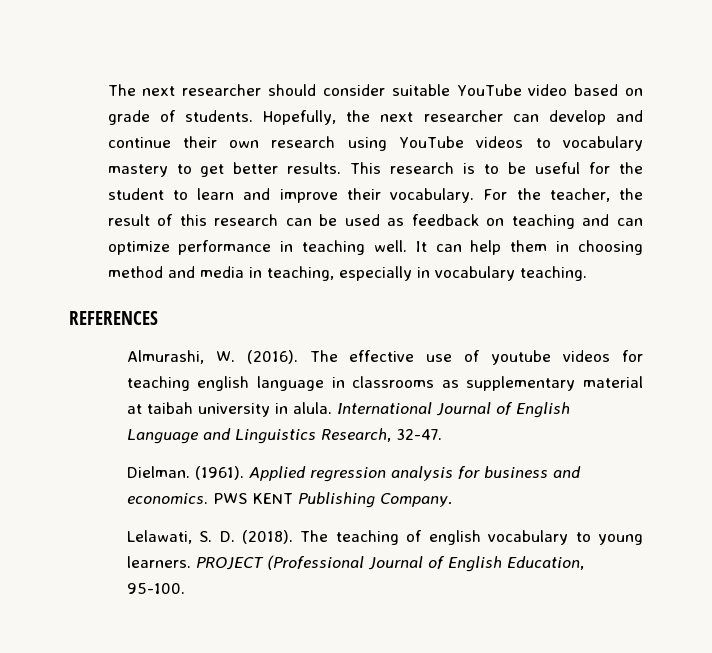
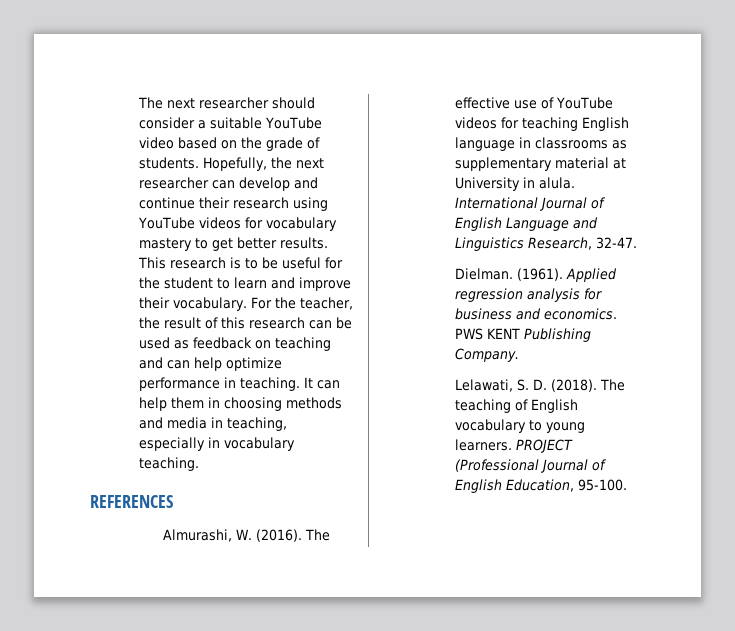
- The next researcher should consider suitable YouTube video based on grade of students.
+ The next researcher should consider a suitable YouTube video based on the grade of students.
- Hopefully, the next researcher can develop and continue their own research using YouTube videos to vocabulary mastery to get better results.
+ Hopefully, the next researcher can develop and continue their research using YouTube videos for vocabulary mastery to get better results.
- For the teacher, the result of this research can be used as feedback on teaching and can optimize performance in teaching well.
+ For the teacher, the result of this research can be used as feedback on teaching and can help optimize performance in teaching.
- It can help them in choosing method and media in teaching, especially in vocabulary teaching.
+ It can help them in choosing methods and media in teaching, especially in vocabulary teaching.
- The effective use of youtube videos for teaching english language in classrooms as supplementary material at taibah university in alula.
+ The effective use of YouTube videos for teaching English language in classrooms as supplementary material at University in alula.
- The teaching of english vocabulary to young learners.
+ The teaching of English vocabulary to young learners.

